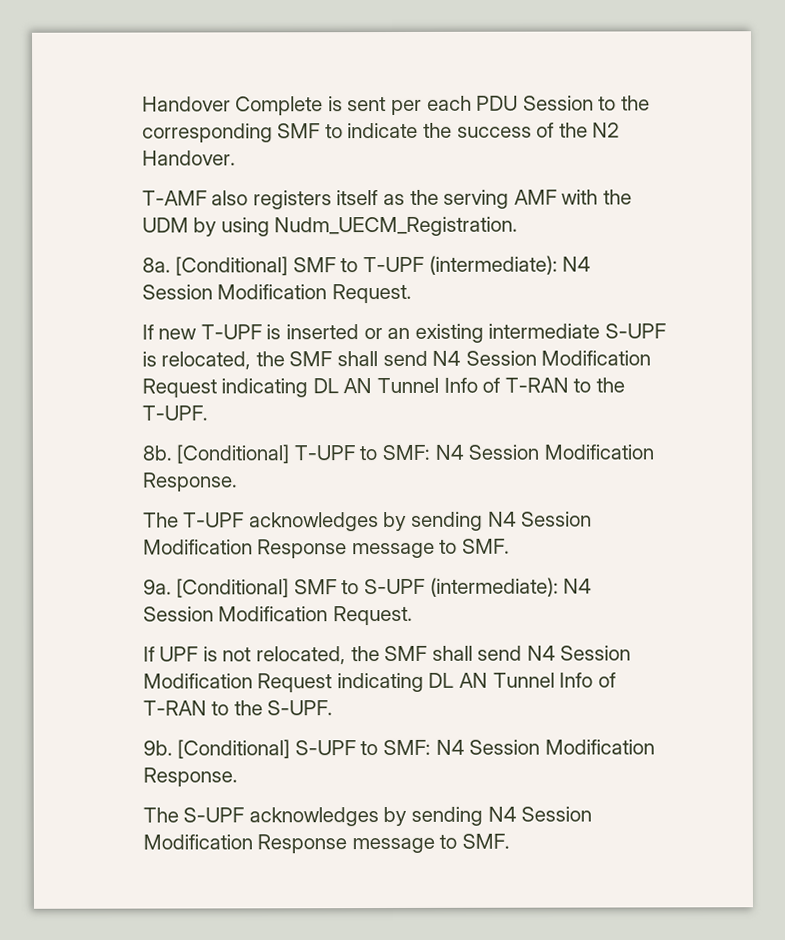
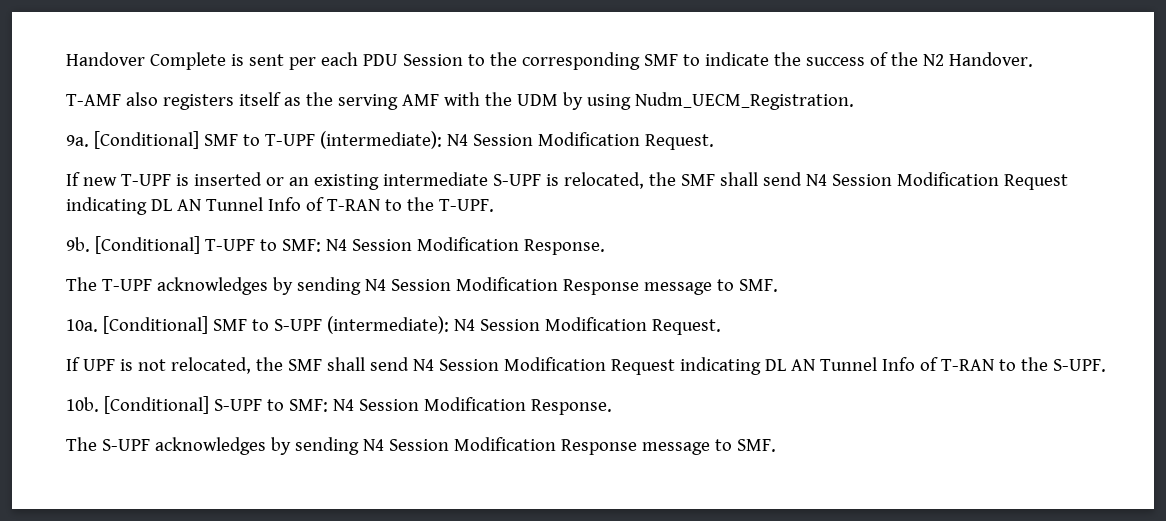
- 8a.
+ 9a.
- 8b.
+ 9b.
- 9a.
+ 10a.
- 9b.
+ 10b.

